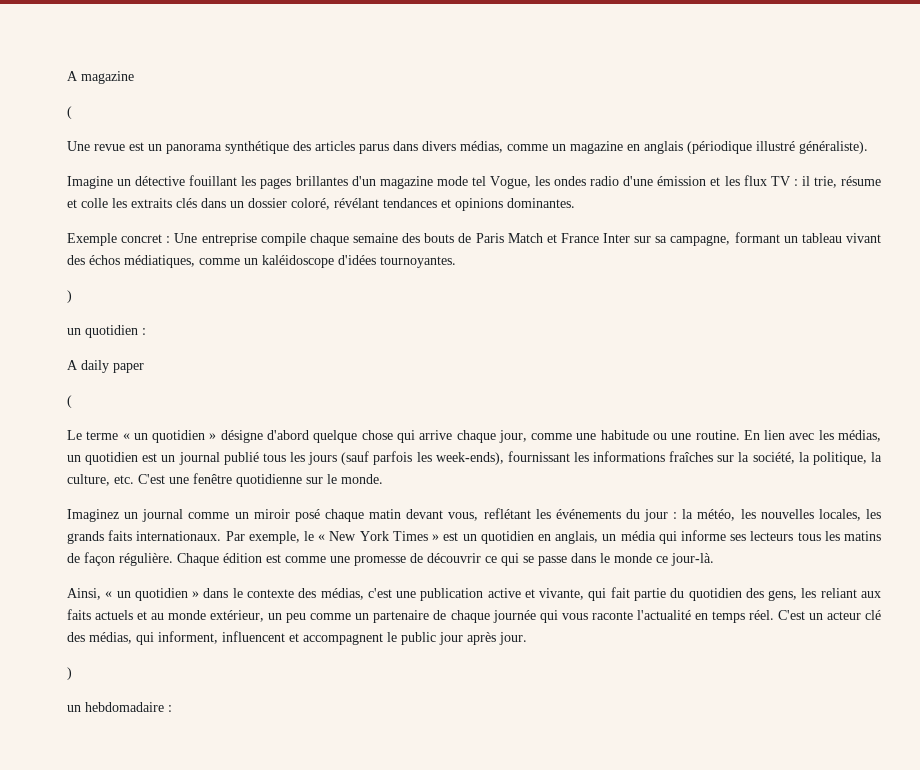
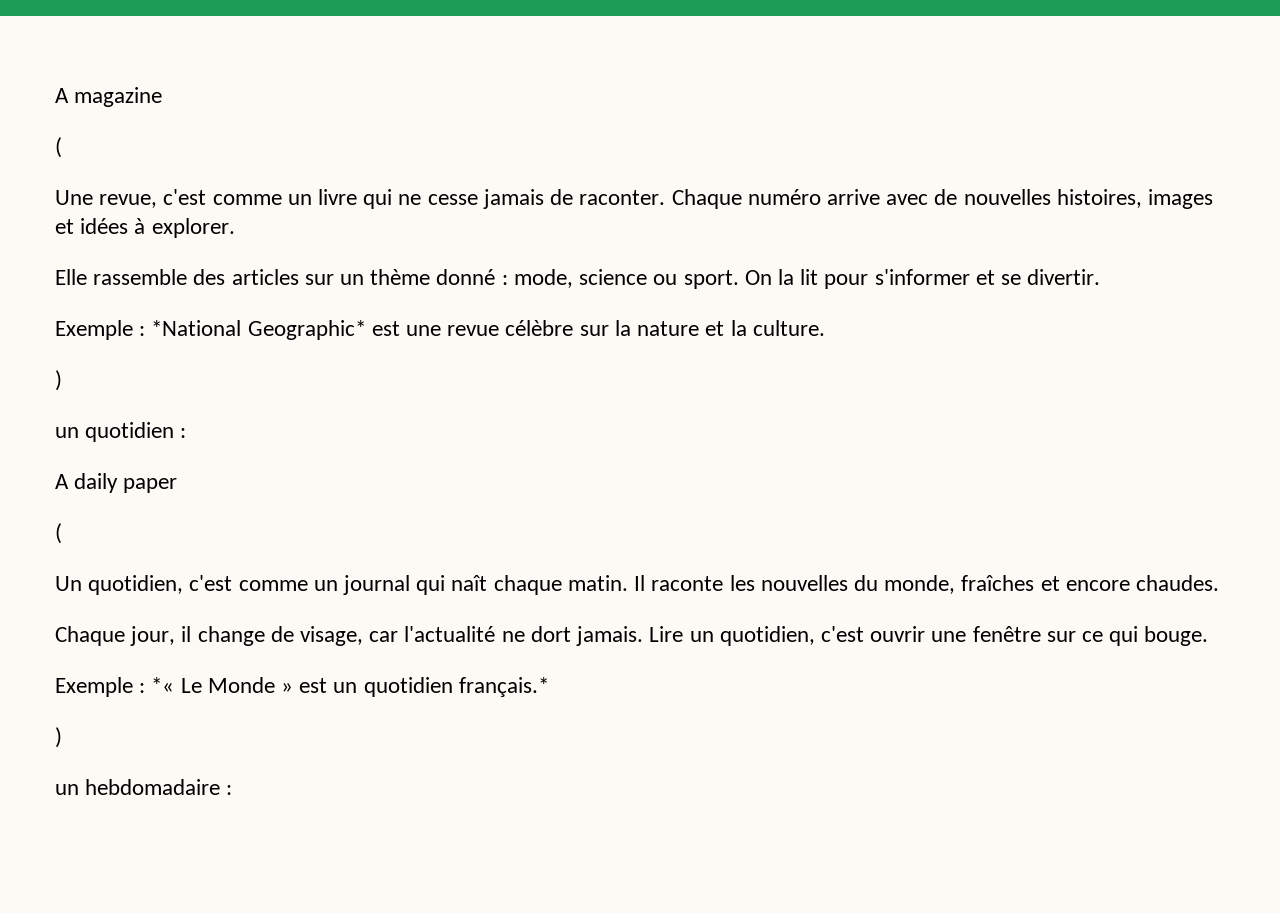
- Une revue est un panorama synthétique des articles parus dans divers médias, comme un magazine en anglais (périodique illustré généraliste).
- Imagine un détective fouillant les pages brillantes d'un magazine mode tel Vogue, les ondes radio d'une émission et les flux TV : il trie, résume et colle les extraits clés dans un dossier coloré, révélant tendances et opinions dominantes.
- Exemple concret : Une entreprise compile chaque semaine des bouts de Paris Match et France Inter sur sa campagne, formant un tableau vivant des échos médiatiques, comme un kaléidoscope d'idées tournoyantes.
+ Une revue, c'est comme un livre qui ne cesse jamais de raconter. Chaque numéro arrive avec de nouvelles histoires, images et idées à explorer.
+ Elle rassemble des articles sur un thème donné : mode, science ou sport. On la lit pour s'informer et se divertir.
+ Exemple : *National Geographic* est une revue célèbre sur la nature et la culture.
- Le terme « un quotidien » désigne d'abord quelque chose qui arrive chaque jour, comme une habitude ou une routine. En lien avec les médias, un quotidien est un journal publié tous les jours (sauf parfois les week-ends), fournissant les informations fraîches sur la société, la politique, la culture, etc. C'est une fenêtre quotidienne sur le monde.
- Imaginez un journal comme un miroir posé chaque matin devant vous, reflétant les événements du jour : la météo, les nouvelles locales, les grands faits internationaux. Par exemple, le « New York Times » est un quotidien en anglais, un média qui informe ses lecteurs tous les matins de façon régulière. Chaque édition est comme une promesse de découvrir ce qui se passe dans le monde ce jour-là.
- Ainsi, « un quotidien » dans le contexte des médias, c'est une publication active et vivante, qui fait partie du quotidien des gens, les reliant aux faits actuels et au monde extérieur, un peu comme un partenaire de chaque journée qui vous raconte l'actualité en temps réel. C'est un acteur clé des médias, qui informent, influencent et accompagnent le public jour après jour.
+ Un quotidien, c'est comme un journal qui naît chaque matin. Il raconte les nouvelles du monde, fraîches et encore chaudes.
+ Chaque jour, il change de visage, car l'actualité ne dort jamais. Lire un quotidien, c'est ouvrir une fenêtre sur ce qui bouge.
+ Exemple : *« Le Monde » est un quotidien français.*

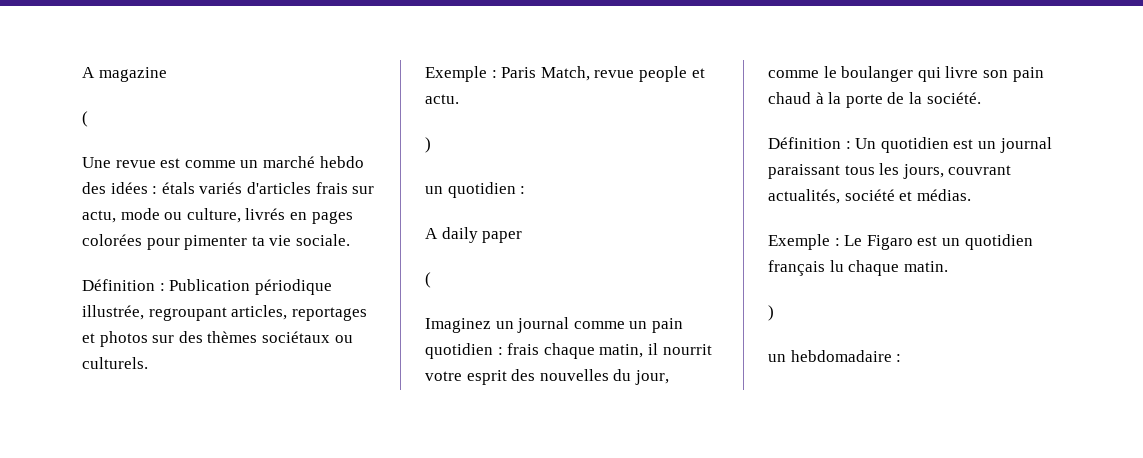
- Une revue, c'est comme un livre qui ne cesse jamais de raconter. Chaque numéro arrive avec de nouvelles histoires, images et idées à explorer.
- Elle rassemble des articles sur un thème donné : mode, science ou sport. On la lit pour s'informer et se divertir.
- Exemple : *National Geographic* est une revue célèbre sur la nature et la culture.
+ Une revue est comme un marché hebdo des idées : étals variés d'articles frais sur actu, mode ou culture, livrés en pages colorées pour pimenter ta vie sociale.
+ Définition : Publication périodique illustrée, regroupant articles, reportages et photos sur des thèmes sociétaux ou culturels.
+ Exemple : Paris Match, revue people et actu.
- Un quotidien, c'est comme un journal qui naît chaque matin. Il raconte les nouvelles du monde, fraîches et encore chaudes.
- Chaque jour, il change de visage, car l'actualité ne dort jamais. Lire un quotidien, c'est ouvrir une fenêtre sur ce qui bouge.
- Exemple : *« Le Monde » est un quotidien français.*
+ Imaginez un journal comme un pain quotidien : frais chaque matin, il nourrit votre esprit des nouvelles du jour, comme le boulanger qui livre son pain chaud à la porte de la société.
+ Définition : Un quotidien est un journal paraissant tous les jours, couvrant actualités, société et médias.
+ Exemple : Le Figaro est un quotidien français lu chaque matin.

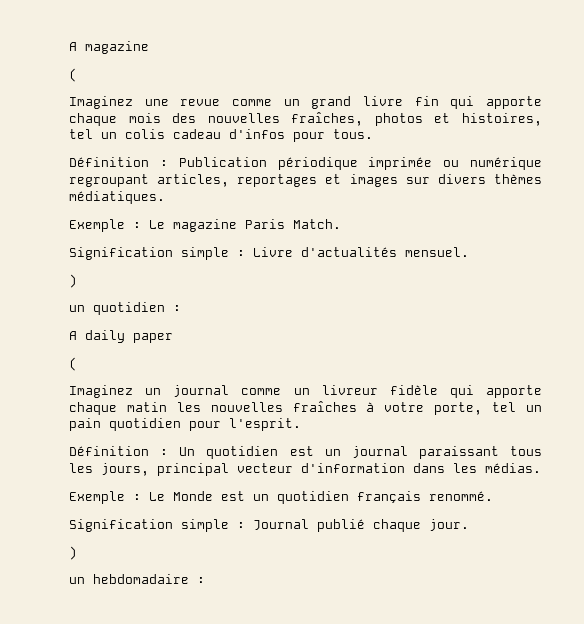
- Une revue est comme un marché hebdo des idées : étals variés d'articles frais sur actu, mode ou culture, livrés en pages colorées pour pimenter ta vie sociale.
+ Imaginez une revue comme un grand livre fin qui apporte chaque mois des nouvelles fraîches, photos et histoires, tel un colis cadeau d'infos pour tous.
- Définition : Publication périodique illustrée, regroupant articles, reportages et photos sur des thèmes sociétaux ou culturels.
- Exemple : Paris Match, revue people et actu.
+ Définition : Publication périodique imprimée ou numérique regroupant articles, reportages et images sur divers thèmes médiatiques.
+ Exemple : Le magazine Paris Match.
+ Signification simple : Livre d'actualités mensuel.
- Imaginez un journal comme un pain quotidien : frais chaque matin, il nourrit votre esprit des nouvelles du jour, comme le boulanger qui livre son pain chaud à la porte de la société.
+ Imaginez un journal comme un livreur fidèle qui apporte chaque matin les nouvelles fraîches à votre porte, tel un pain quotidien pour l'esprit.
- Définition : Un quotidien est un journal paraissant tous les jours, couvrant actualités, société et médias.
+ Définition : Un quotidien est un journal paraissant tous les jours, principal vecteur d'information dans les médias.
- Exemple : Le Figaro est un quotidien français lu chaque matin.
+ Exemple : Le Monde est un quotidien français renommé.
+ Signification simple : Journal publié chaque jour.

